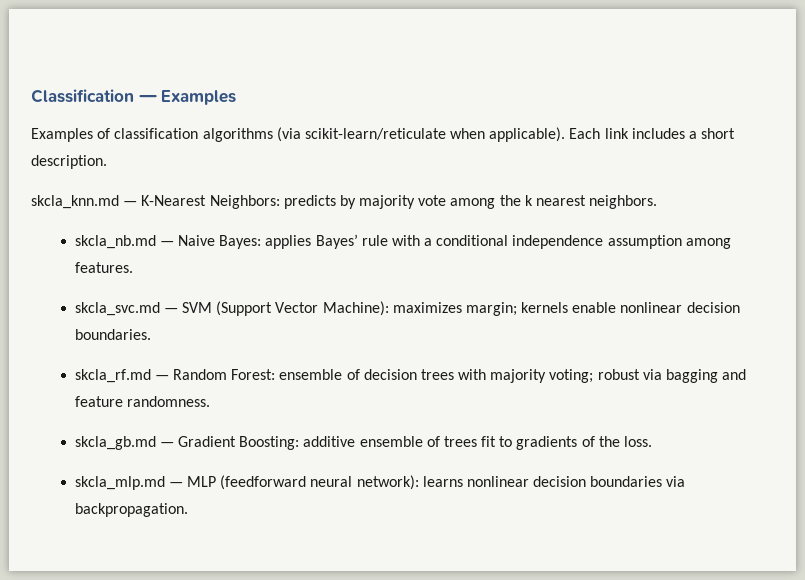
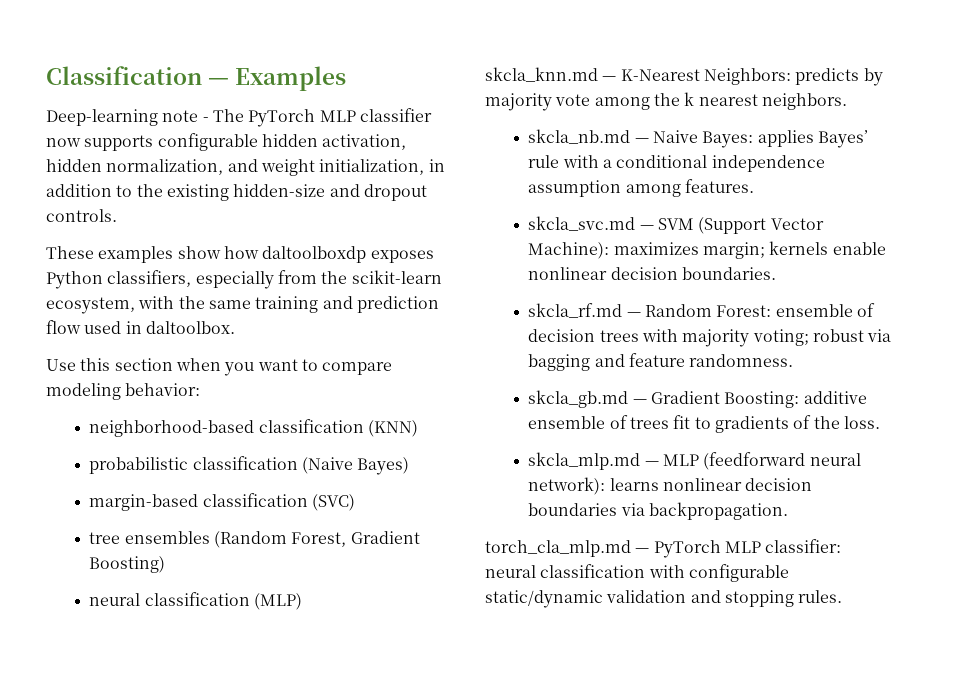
- Examples of classification algorithms (via scikit-learn/reticulate when applicable). Each link includes a short description.
+ Deep-learning note - The PyTorch MLP classifier now supports configurable hidden activation, hidden normalization, and weight initialization, in addition to the existing hidden-size and dropout controls.
+ These examples show how daltoolboxdp exposes Python classifiers, especially from the scikit-learn ecosystem, with the same training and prediction flow used in daltoolbox.
+ Use this section when you want to compare modeling behavior:
+ neighborhood-based classification (KNN)
+ probabilistic classification (Naive Bayes)
+ margin-based classification (SVC)
+ tree ensembles (Random Forest, Gradient Boosting)
+ neural classification (MLP)
+ torch_cla_mlp.md — PyTorch MLP classifier: neural classification with configurable static/dynamic validation and stopping rules.

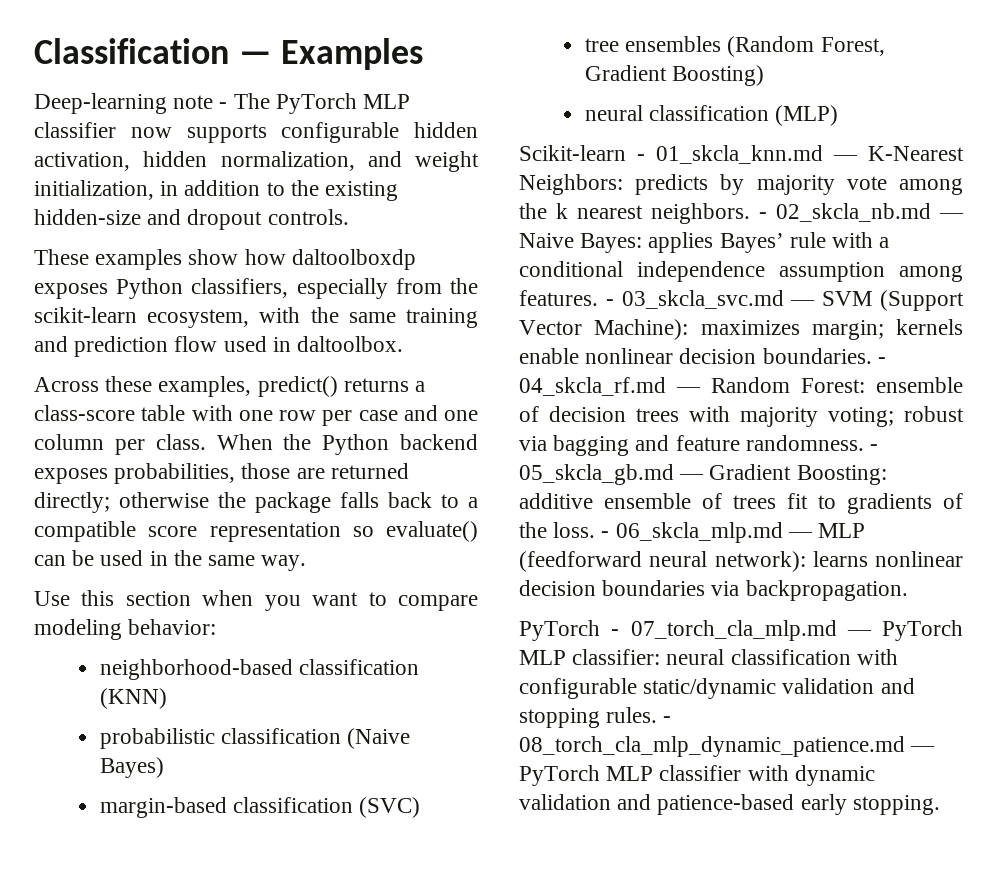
+ Across these examples, predict() returns a class-score table with one row per case and one column per class. When the Python backend exposes probabilities, those are returned directly; otherwise the package falls back to a compatible score representation so evaluate() can be used in the same way.
- skcla_knn.md — K-Nearest Neighbors:
+ Scikit-learn - 01_skcla_knn.md — K-Nearest Neighbors:
- predicts by majority vote among the k nearest neighbors.
- skcla_nb.md — Naive Bayes:
+ predicts by majority vote among the k nearest neighbors. - 02_skcla_nb.md — Naive Bayes:
- applies Bayes’ rule with a conditional independence assumption among features.
- skcla_svc.md — SVM (Support Vector Machine):
+ applies Bayes’ rule with a conditional independence assumption among features. - 03_skcla_svc.md — SVM (Support Vector Machine):
- kernels enable nonlinear decision boundaries.
- skcla_rf.md — Random Forest:
+ kernels enable nonlinear decision boundaries. - 04_skcla_rf.md — Random Forest:
- robust via bagging and feature randomness.
- skcla_gb.md — Gradient Boosting:
+ robust via bagging and feature randomness. - 05_skcla_gb.md — Gradient Boosting:
- additive ensemble of trees fit to gradients of the loss.
- skcla_mlp.md — MLP (feedforward neural network):
+ additive ensemble of trees fit to gradients of the loss. - 06_skcla_mlp.md — MLP (feedforward neural network):
- torch_cla_mlp.md — PyTorch MLP classifier: neural classification with configurable static/dynamic validation and stopping rules.
+ PyTorch - 07_torch_cla_mlp.md — PyTorch MLP classifier: neural classification with configurable static/dynamic validation and stopping rules.
+ - 08_torch_cla_mlp_dynamic_patience.md — PyTorch MLP classifier with dynamic validation and patience-based early stopping.

